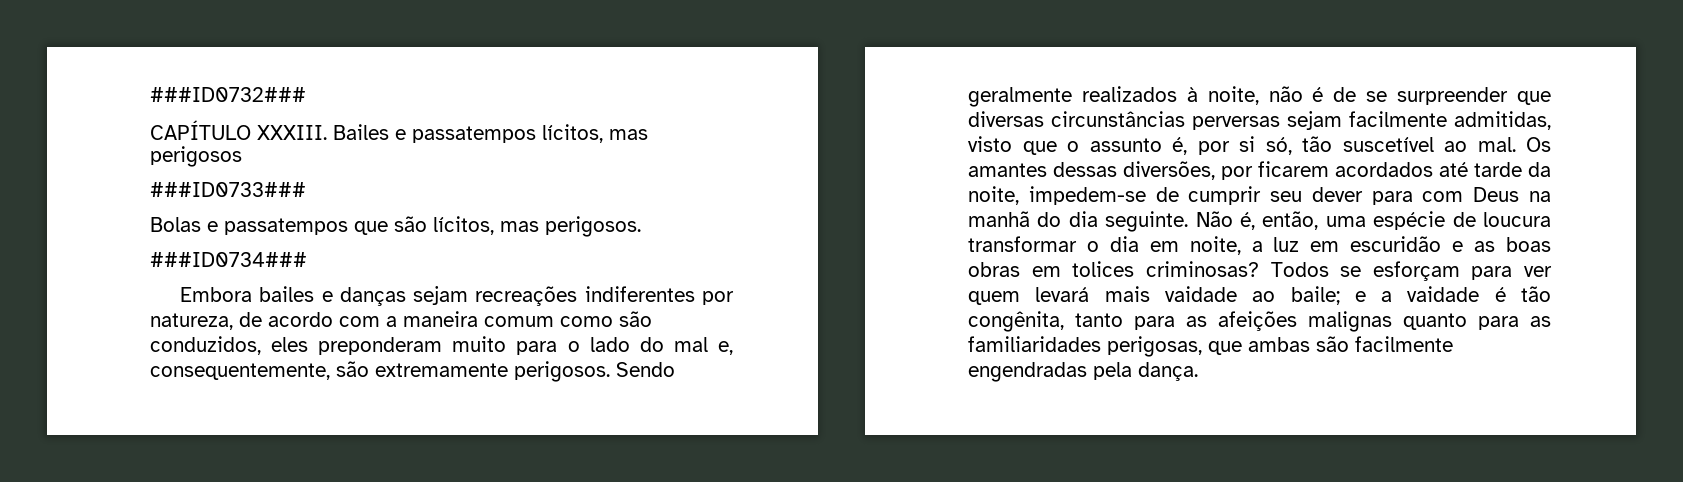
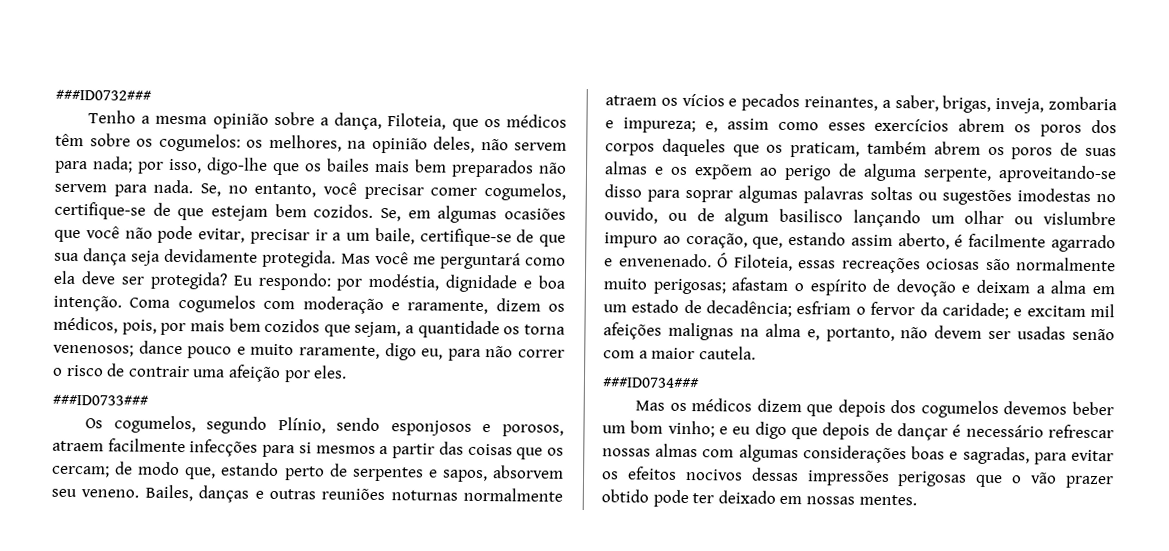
- CAPÍTULO XXXIII. Bailes e passatempos lícitos, mas perigosos
+ Tenho a mesma opinião sobre a dança, Filoteia, que os médicos têm sobre os cogumelos: os melhores, na opinião deles, não servem para nada; por isso, digo-lhe que os bailes mais bem preparados não servem para nada. Se, no entanto, você precisar comer cogumelos, certifique-se de que estejam bem cozidos. Se, em algumas ocasiões que você não pode evitar, precisar ir a um baile, certifique-se de que sua dança seja devidamente protegida. Mas você me perguntará como ela deve ser protegida? Eu respondo: por modéstia, dignidade e boa intenção. Coma cogumelos com moderação e raramente, dizem os médicos, pois, por mais bem cozidos que sejam, a quantidade os torna venenosos; dance pouco e muito raramente, digo eu, para não correr o risco de contrair uma afeição por eles.
  ###ID0733###
- Bolas e passatempos que são lícitos, mas perigosos.
+ Os cogumelos, segundo Plínio, sendo esponjosos e porosos, atraem facilmente infecções para si mesmos a partir das coisas que os cercam; de modo que, estando perto de serpentes e sapos, absorvem seu veneno. Bailes, danças e outras reuniões noturnas normalmente atraem os vícios e pecados reinantes, a saber, brigas, inveja, zombaria e impureza; e, assim como esses exercícios abrem os poros dos corpos daqueles que os praticam, também abrem os poros de suas almas e os expõem ao perigo de alguma serpente, aproveitando-se disso para soprar algumas palavras soltas ou sugestões imodestas no ouvido, ou de algum basilisco lançando um olhar ou vislumbre impuro ao coração, que, estando assim aberto, é facilmente agarrado e envenenado. Ó Filoteia, essas recreações ociosas são normalmente muito perigosas; afastam o espírito de devoção e deixam a alma em um estado de decadência; esfriam o fervor da caridade; e excitam mil afeições malignas na alma e, portanto, não devem ser usadas senão com a maior cautela.
  ###ID0734###
- Embora bailes e danças sejam recreações indiferentes por natureza, de acordo com a maneira comum como são conduzidos, eles preponderam muito para o lado do mal e, consequentemente, são extremamente perigosos. Sendo geralmente realizados à noite, não é de se surpreender que diversas circunstâncias perversas sejam facilmente admitidas, visto que o assunto é, por si só, tão suscetível ao mal. Os amantes dessas diversões, por ficarem acordados até tarde da noite, impedem-se de cumprir seu dever para com Deus na manhã do dia seguinte. Não é, então, uma espécie de loucura transformar o dia em noite, a luz em escuridão e as boas obras em tolices criminosas? Todos se esforçam para ver quem levará mais vaidade ao baile; e a vaidade é tão congênita, tanto para as afeições malignas quanto para as familiaridades perigosas, que ambas são facilmente engendradas pela dança.
+ Mas os médicos dizem que depois dos cogumelos devemos beber um bom vinho; e eu digo que depois de dançar é necessário refrescar nossas almas com algumas considerações boas e sagradas, para evitar os efeitos nocivos dessas impressões perigosas que o vão prazer obtido pode ter deixado em nossas mentes.

